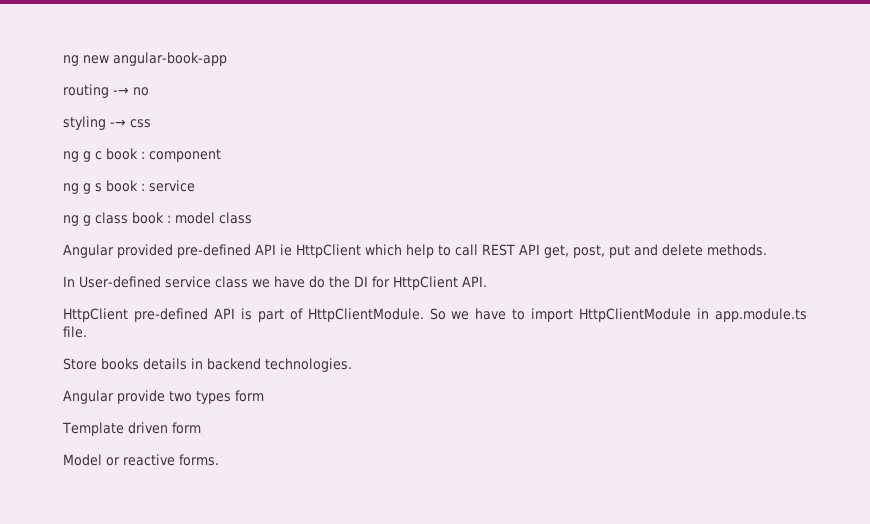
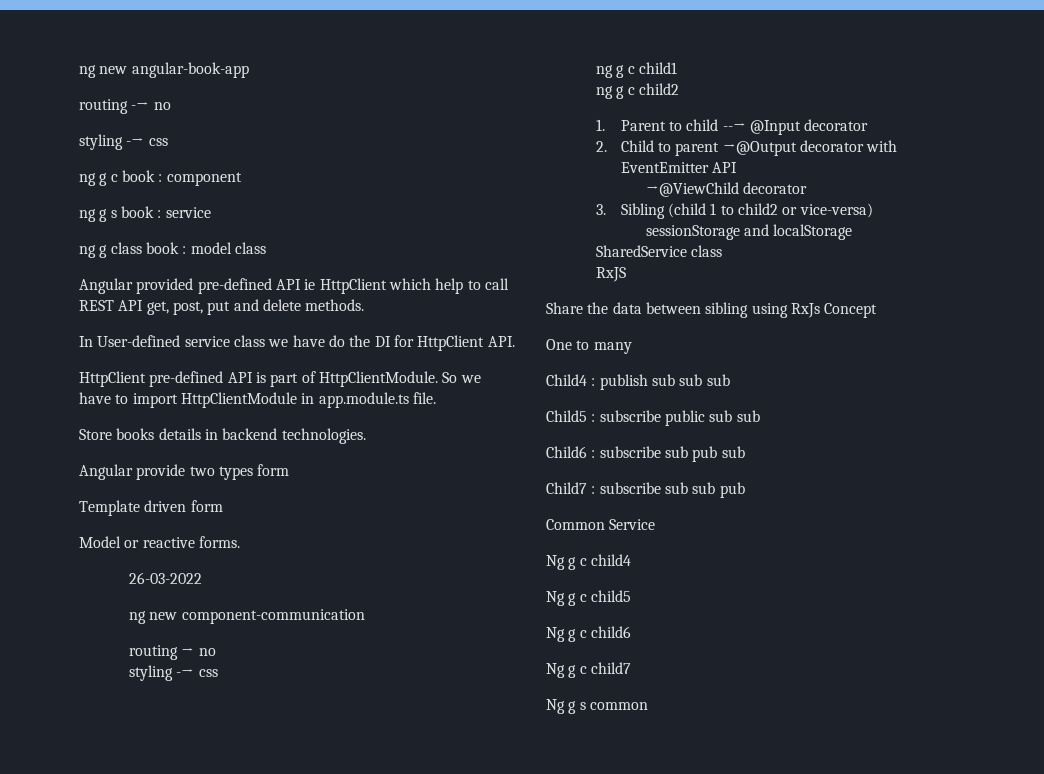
+ 26-03-2022
+ ng new component-communication
+ routing → no
+ styling -→ css
+ ng g c child1
+ ng g c child2
+ 1. Parent to child --→ @Input decorator
+ 2. Child to parent →@Output decorator with EventEmitter API
+ →@ViewChild decorator
+ 3. Sibling (child 1 to child2 or vice-versa)
+ sessionStorage and localStorage
+ SharedService class
+ RxJS
+ Share the data between sibling using RxJs Concept
+ One to many
+ Child4 : publish sub sub sub
+ Child5 : subscribe public sub sub
+ Child6 : subscribe sub pub sub
+ Child7 : subscribe sub sub pub
+ Common Service
+ Ng g c child4
+ Ng g c child5
+ Ng g c child6
+ Ng g c child7
+ Ng g s common

